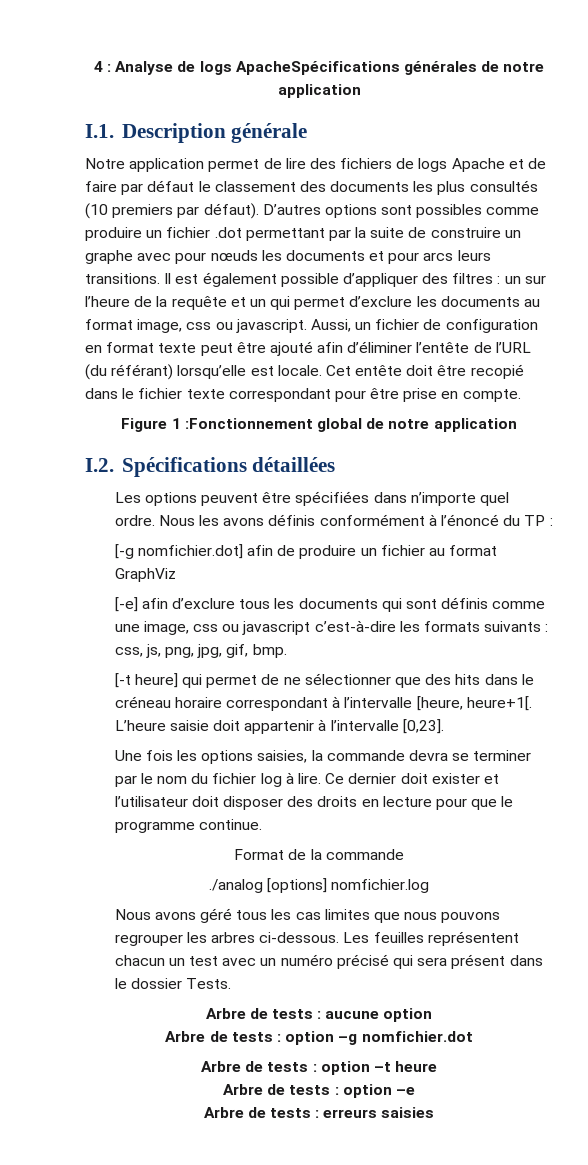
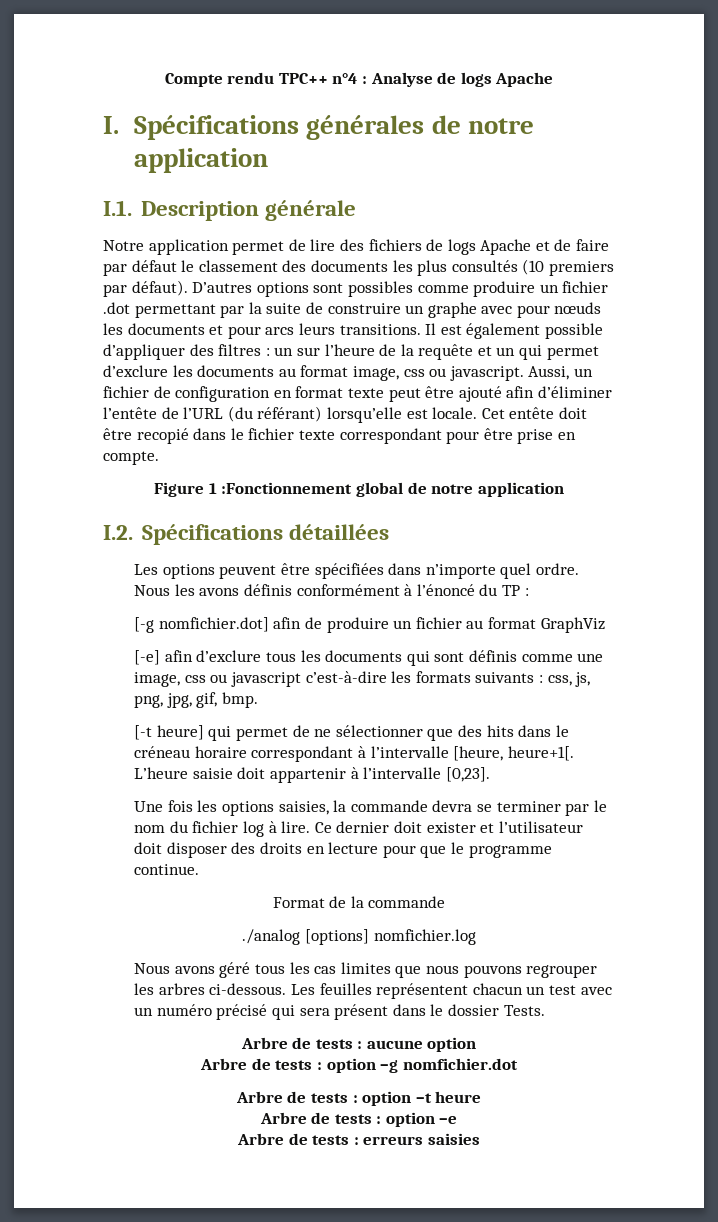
- 4 : Analyse de logs ApacheSpécifications générales de notre application
+ Compte rendu TPC++ n°4 : Analyse de logs Apache
+ I. Spécifications générales de notre application

